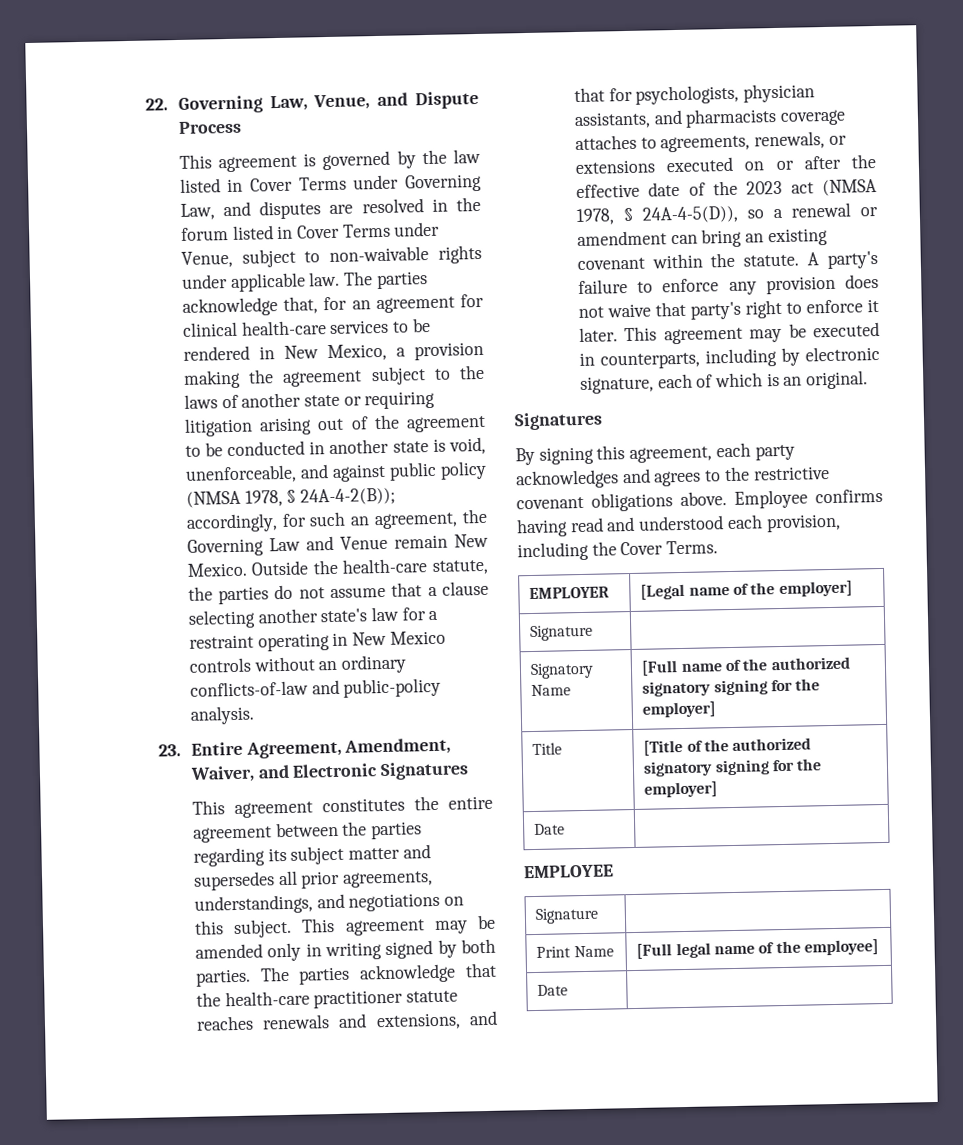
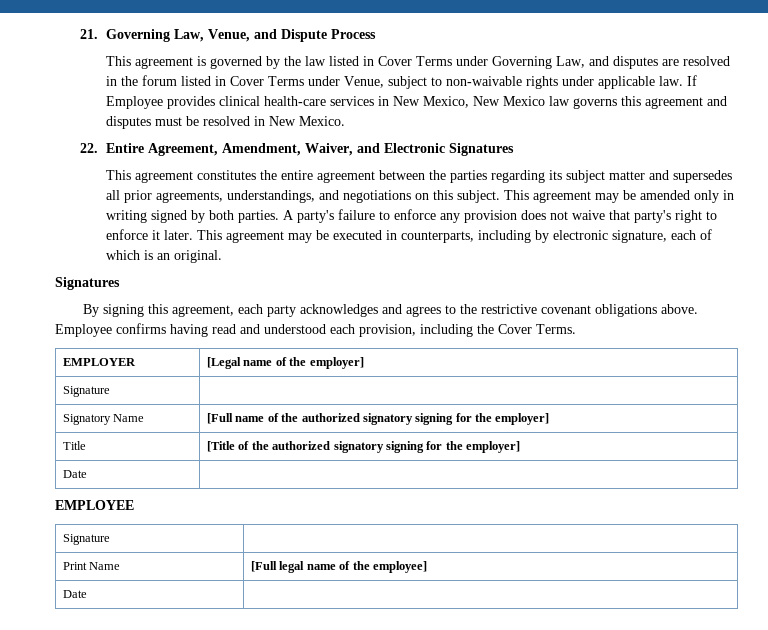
- 22. Governing Law, Venue, and Dispute Process
+ 21. Governing Law, Venue, and Dispute Process
- The parties acknowledge that, for an agreement for clinical health-care services to be rendered in New Mexico, a provision making the agreement subject to the laws of another state or requiring litigation arising out of the agreement to be conducted in another state is void, unenforceable, and against public policy (NMSA 1978, § 24A-4-2(B)); accordingly, for such an agreement, the Governing Law and Venue remain New Mexico. Outside the health-care statute, the parties do not assume that a clause selecting another state's law for a restraint operating in New Mexico controls without an ordinary conflicts-of-law and public-policy analysis.
- 23. Entire Agreement, Amendment, Waiver, and Electronic Signatures
+ If Employee provides clinical health-care services in New Mexico, New Mexico law governs this agreement and disputes must be resolved in New Mexico.
+ 22. Entire Agreement, Amendment, Waiver, and Electronic Signatures
- The parties acknowledge that the health-care practitioner statute reaches renewals and extensions, and that for psychologists, physician assistants, and pharmacists coverage attaches to agreements, renewals, or extensions executed on or after the effective date of the 2023 act (NMSA 1978, § 24A-4-5(D)), so a renewal or amendment can bring an existing covenant within the statute.

